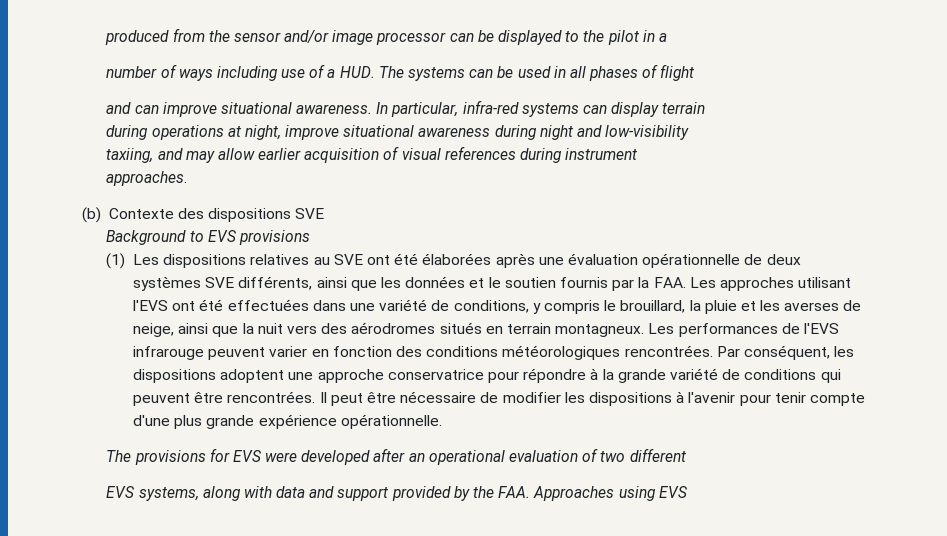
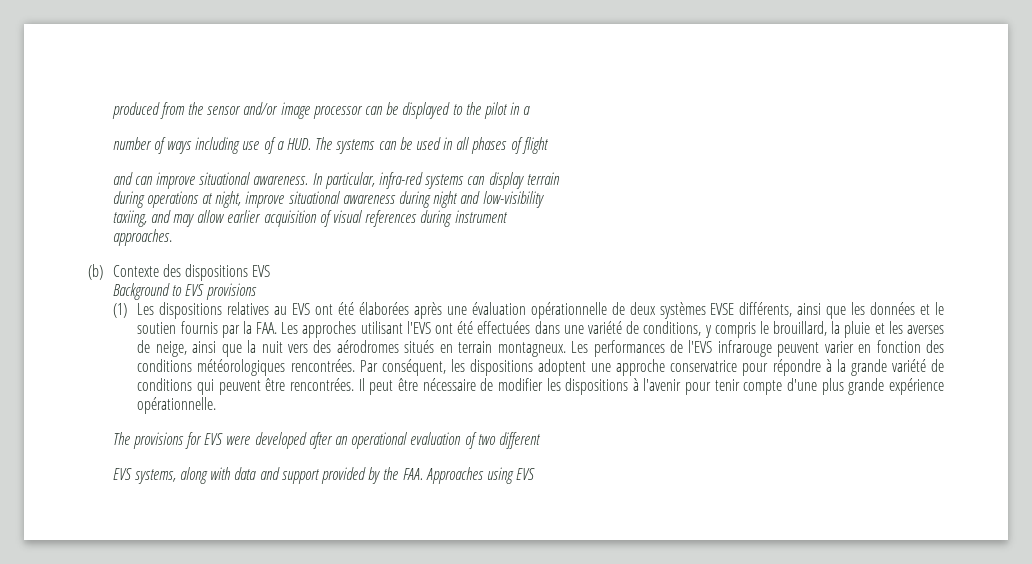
- (b) Contexte des dispositions SVE
+ (b) Contexte des dispositions EVS
- (1) Les dispositions relatives au SVE ont été élaborées après une évaluation opérationnelle de deux systèmes SVE différents, ainsi que les données et le soutien fournis par la FAA. Les approches utilisant l'EVS ont été effectuées dans une variété de conditions, y compris le brouillard, la pluie et les averses de neige, ainsi que la nuit vers des aérodromes situés en terrain montagneux.
+ (1) Les dispositions relatives au EVS ont été élaborées après une évaluation opérationnelle de deux systèmes EVSE différents, ainsi que les données et le soutien fournis par la FAA. Les approches utilisant l'EVS ont été effectuées dans une variété de conditions, y compris le brouillard, la pluie et les averses de neige, ainsi que la nuit vers des aérodromes situés en terrain montagneux.

